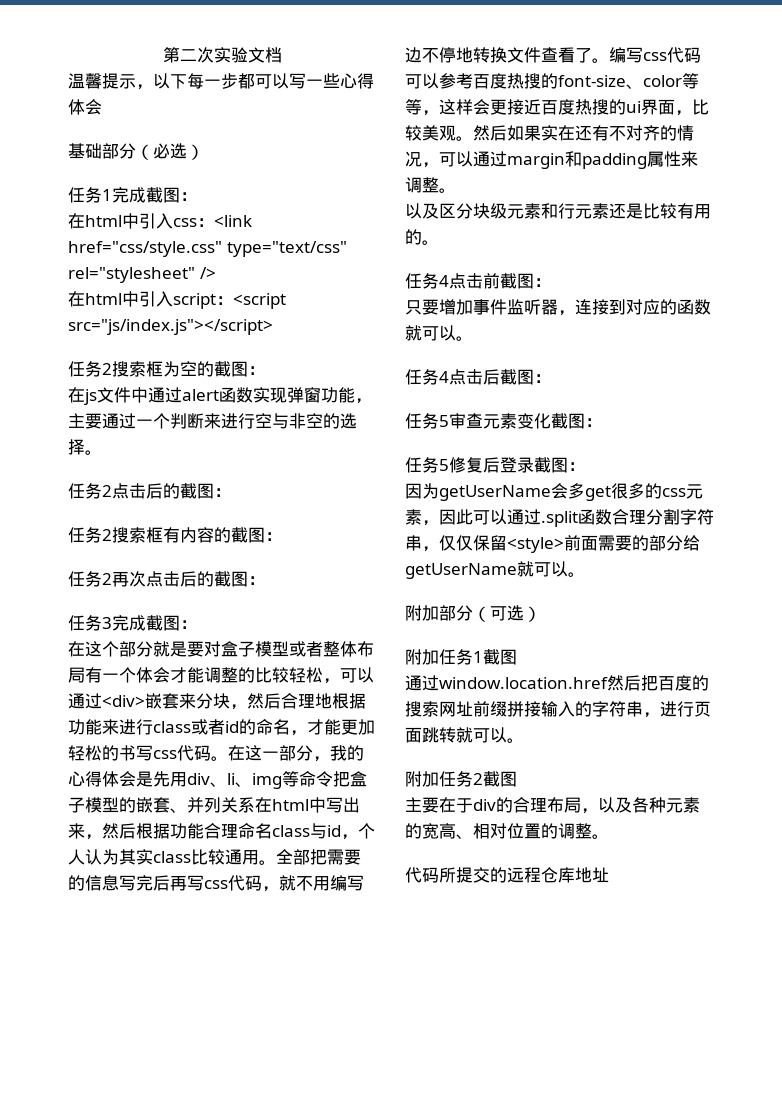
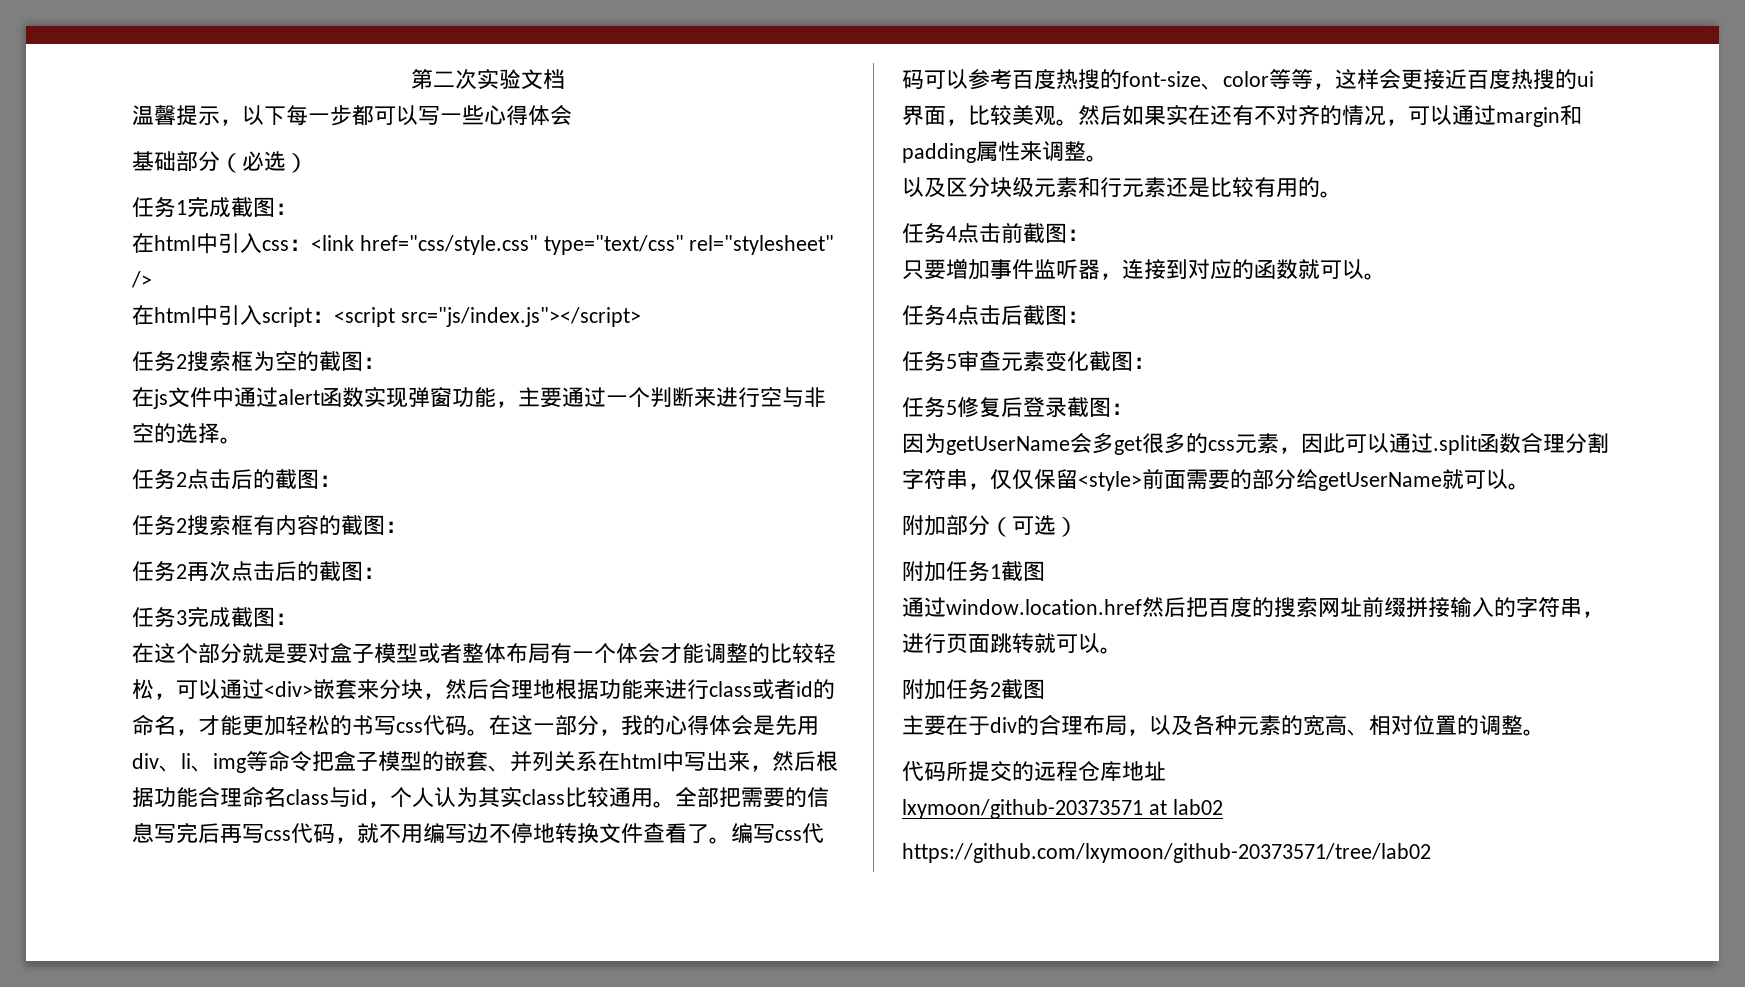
+ lxymoon/github-20373571 at lab02
+ https://github.com/lxymoon/github-20373571/tree/lab02

